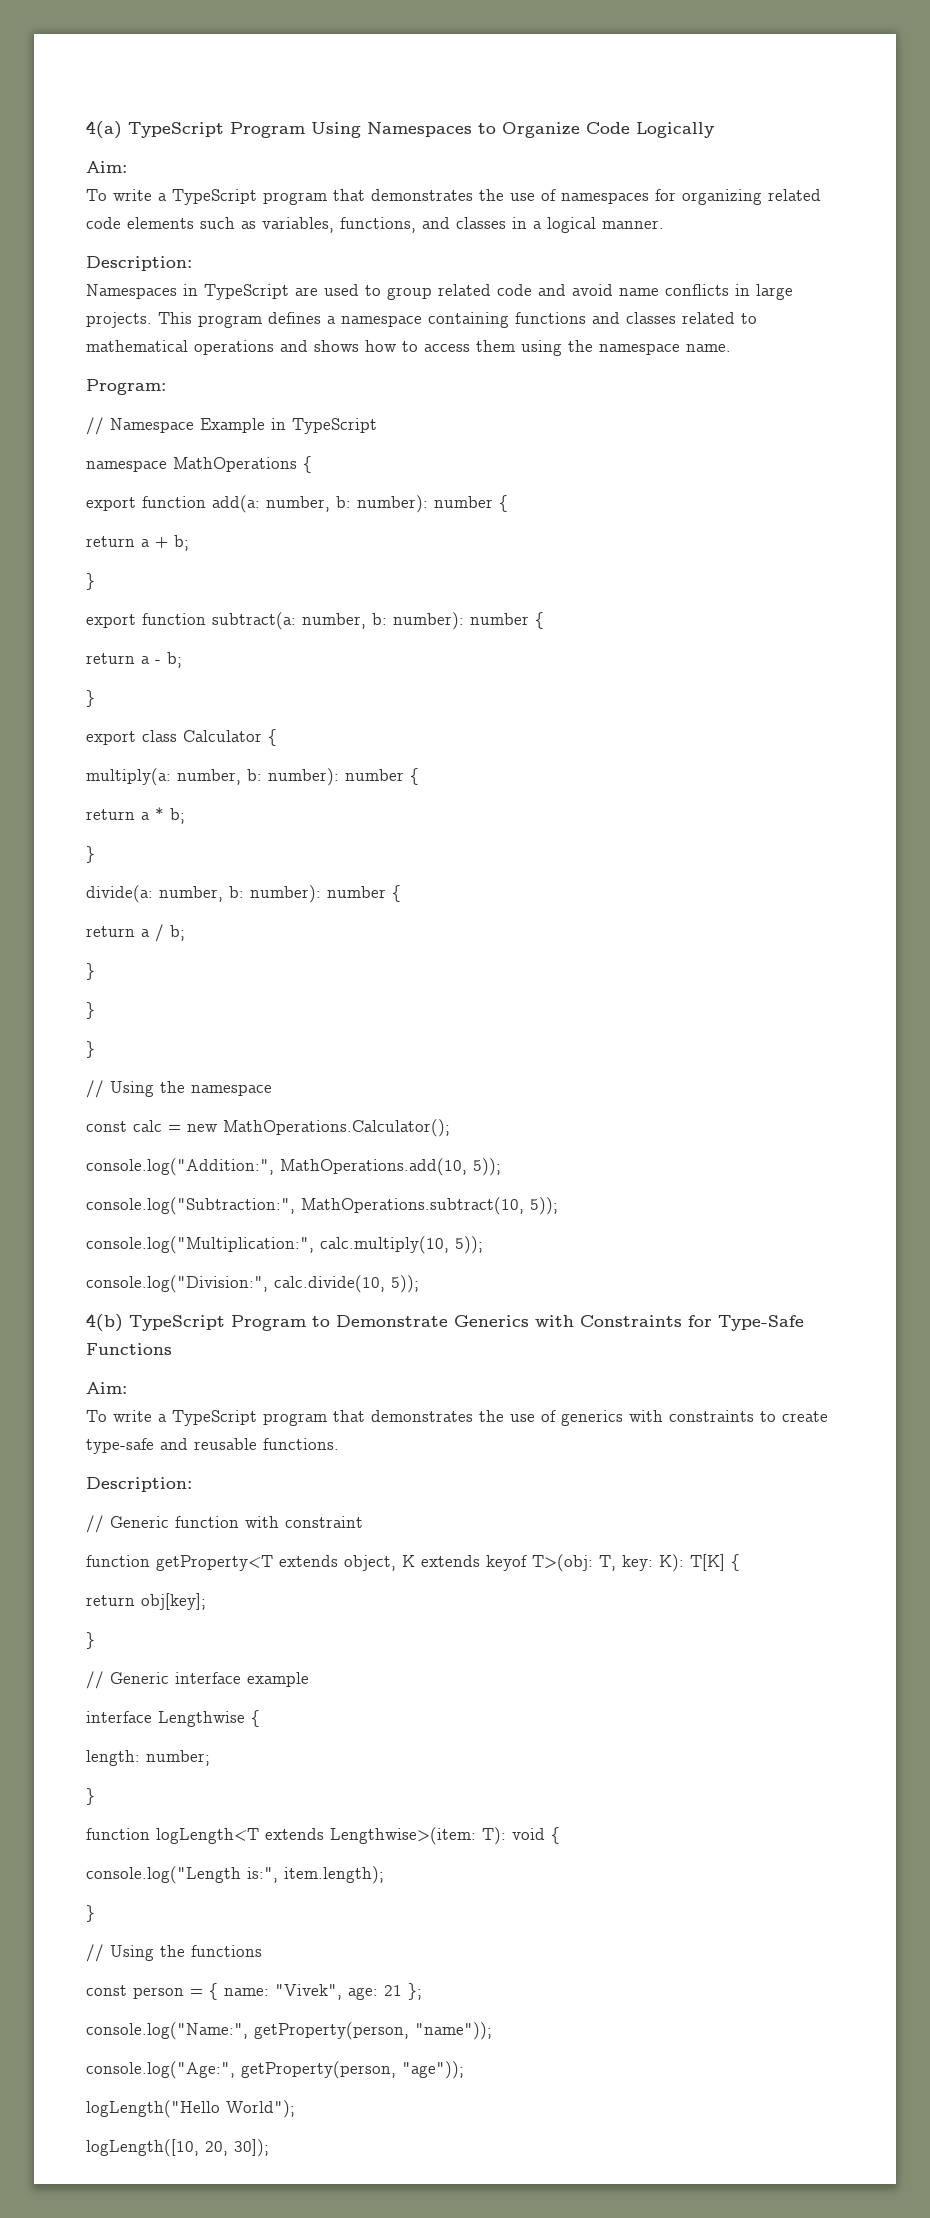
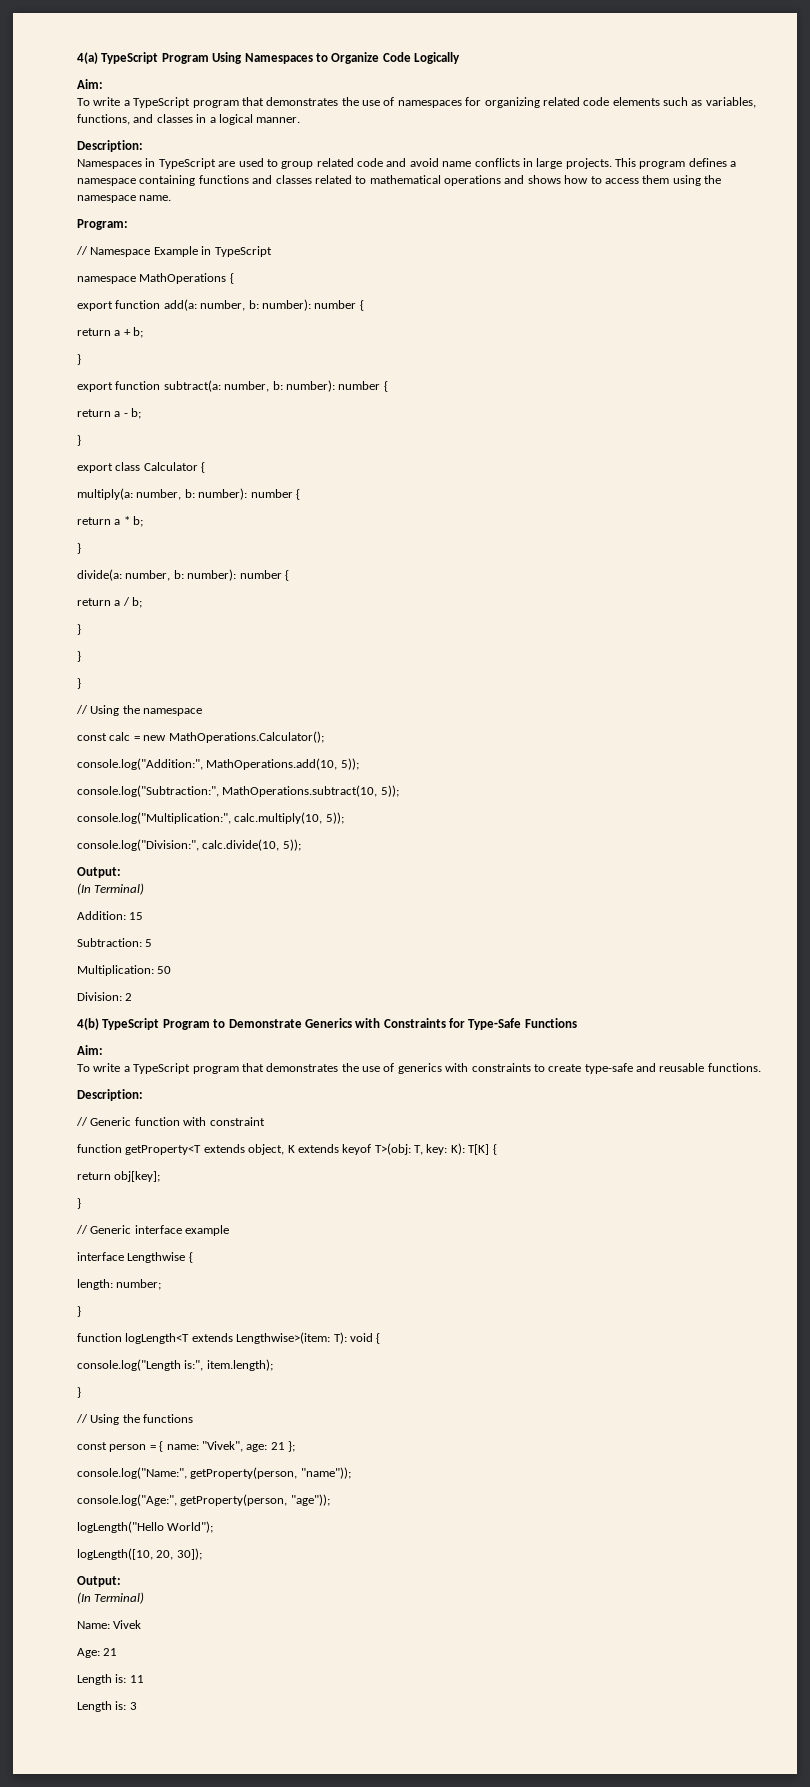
  console.log("Division:", calc.divide(10, 5));
+ Output:
+ (In Terminal)
+ Addition: 15
+ Subtraction: 5
+ Multiplication: 50
+ Division: 2
  logLength([10, 20, 30]);
+ Output:
+ (In Terminal)
+ Name: Vivek
+ Age: 21
+ Length is: 11
+ Length is: 3

